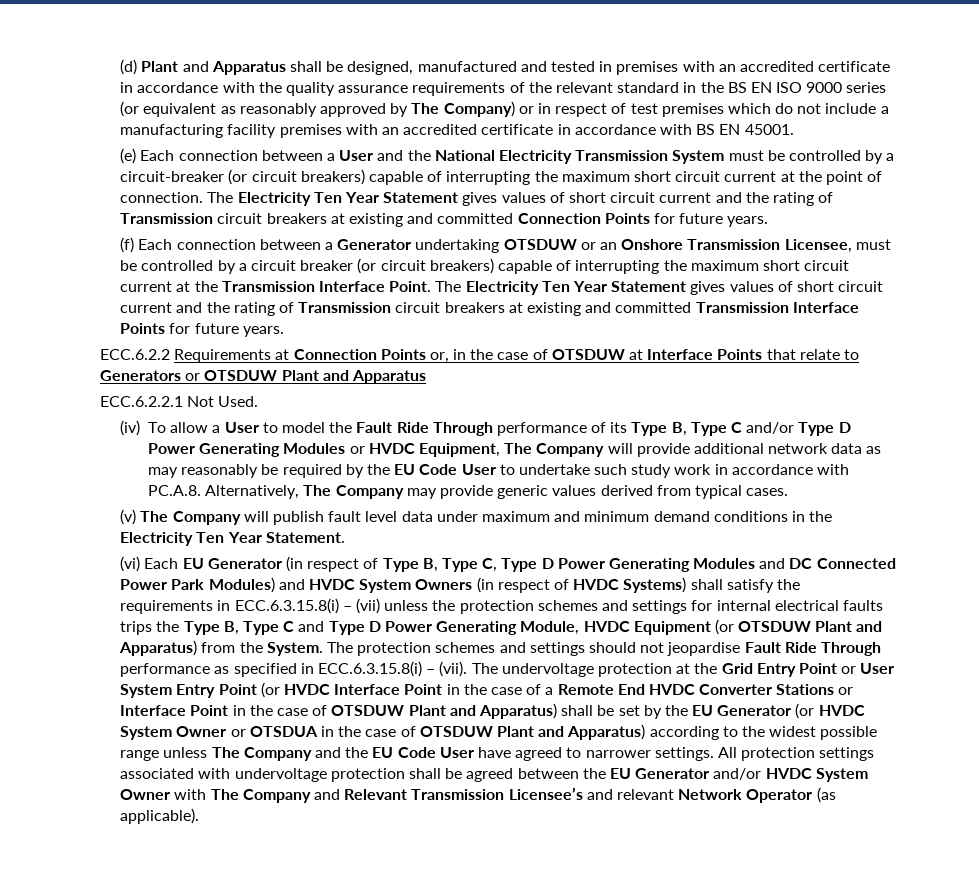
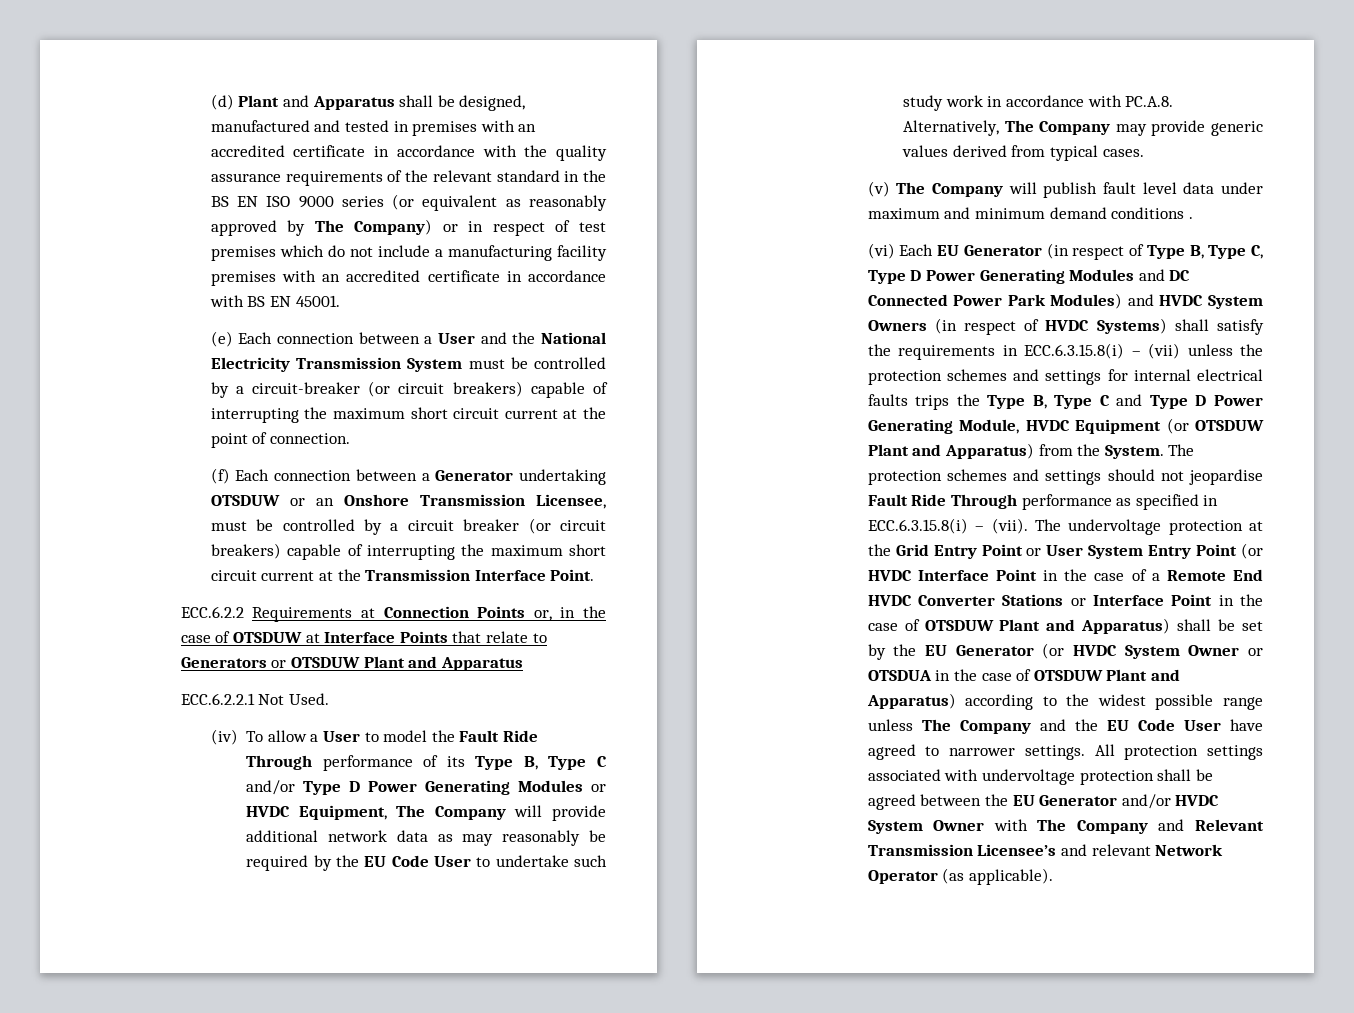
- The Electricity Ten Year Statement gives values of short circuit current and the rating of Transmission circuit breakers at existing and committed Connection Points for future years.
- The Electricity Ten Year Statement gives values of short circuit current and the rating of Transmission circuit breakers at existing and committed Transmission Interface Points for future years.
- (v) The Company will publish fault level data under maximum and minimum demand conditions in the Electricity Ten Year Statement.
+ (v) The Company will publish fault level data under maximum and minimum demand conditions .

